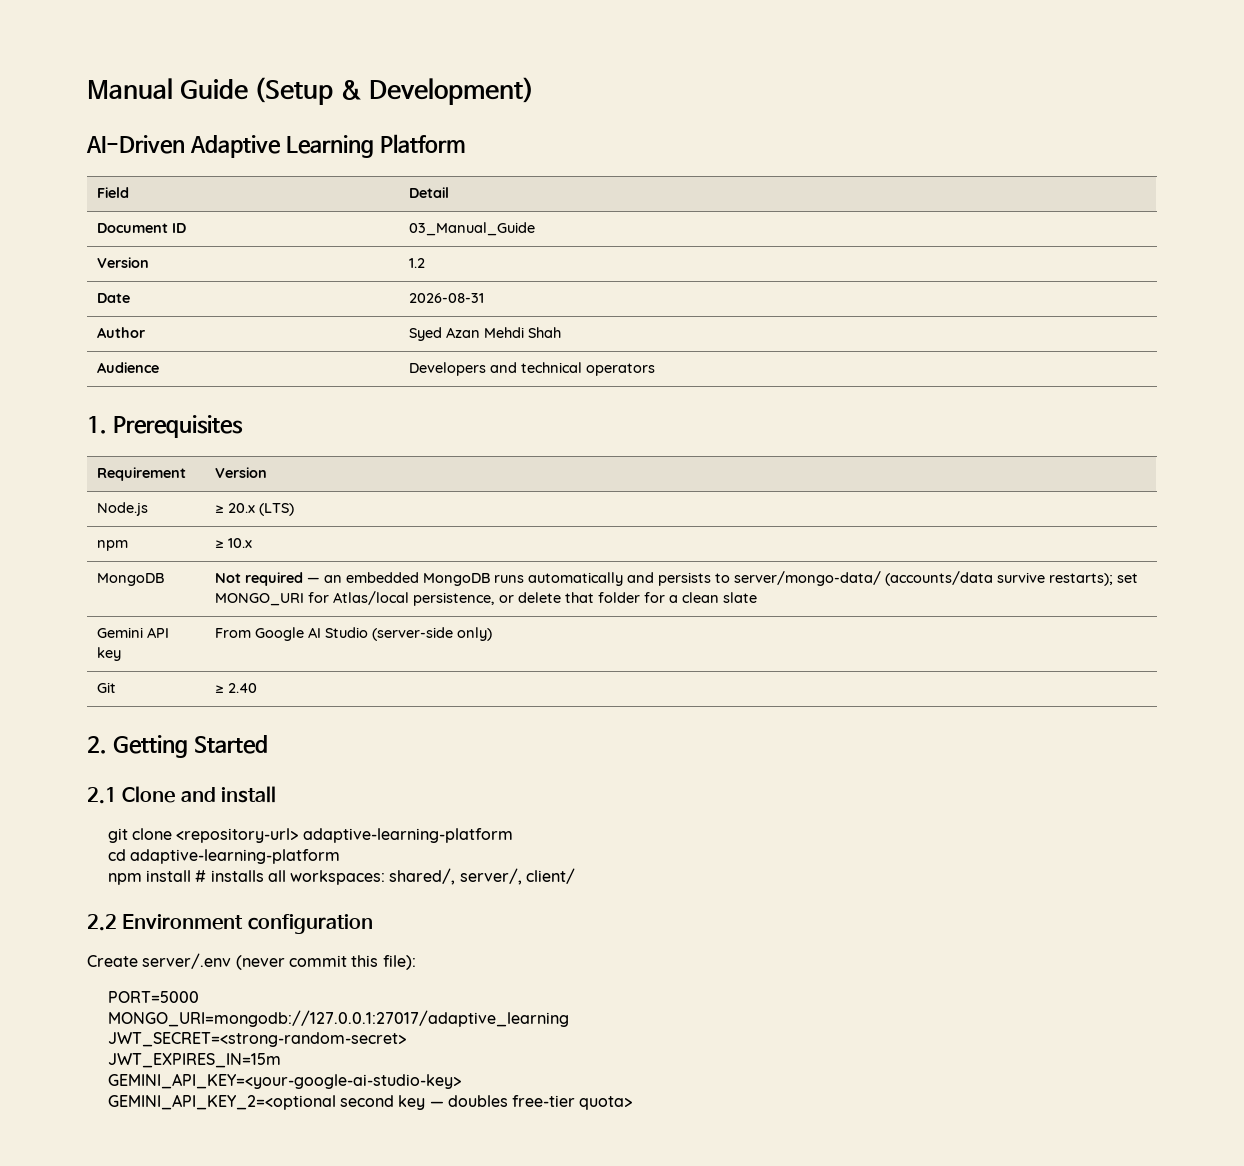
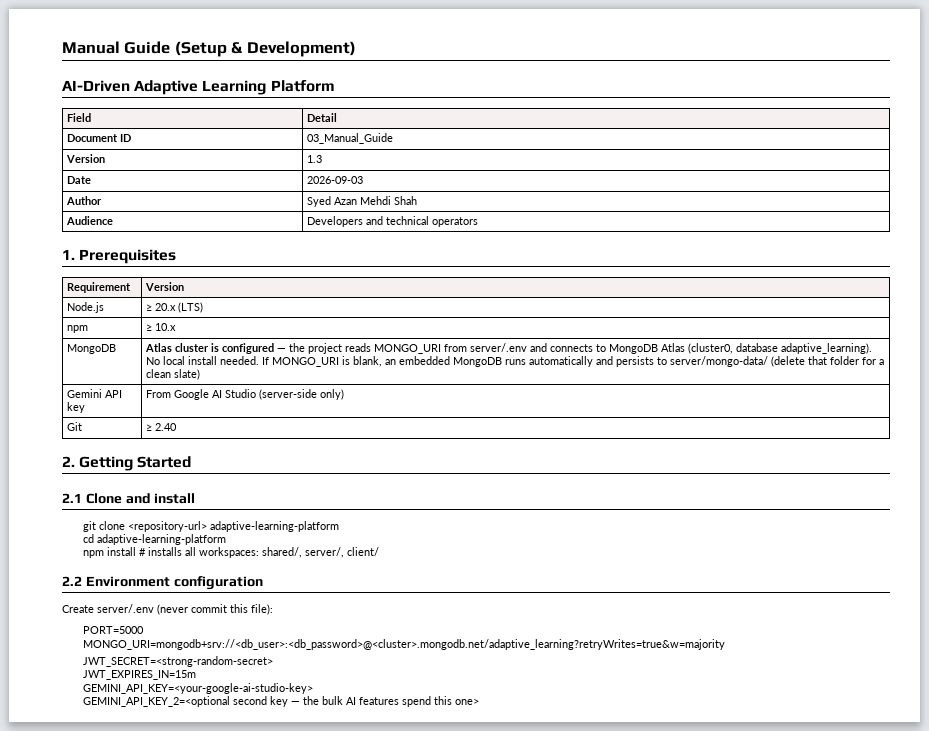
- Version | 1.2
+ Version | 1.3
- Date | 2026-08-31
+ Date | 2026-09-03
- Not required — an embedded MongoDB runs automatically and persists to server/mongo-data/ (accounts/data survive restarts); set MONGO_URI for Atlas/local persistence, or delete that folder for a clean slate
+ Atlas cluster is configured — the project reads MONGO_URI from server/.env and connects to MongoDB Atlas (cluster0, database adaptive_learning). No local install needed. If MONGO_URI is blank, an embedded MongoDB runs automatically and persists to server/mongo-data/ (delete that folder for a clean slate)
- MONGO_URI=mongodb://127.0.0.1:27017/adaptive_learning
+ MONGO_URI=mongodb+srv://<db_user>:<db_password>@<cluster>.mongodb.net/adaptive_learning?retryWrites=true&w=majority
- GEMINI_API_KEY_2=<optional second key — doubles free-tier quota>
+ GEMINI_API_KEY_2=<optional second key — the bulk AI features spend this one>

